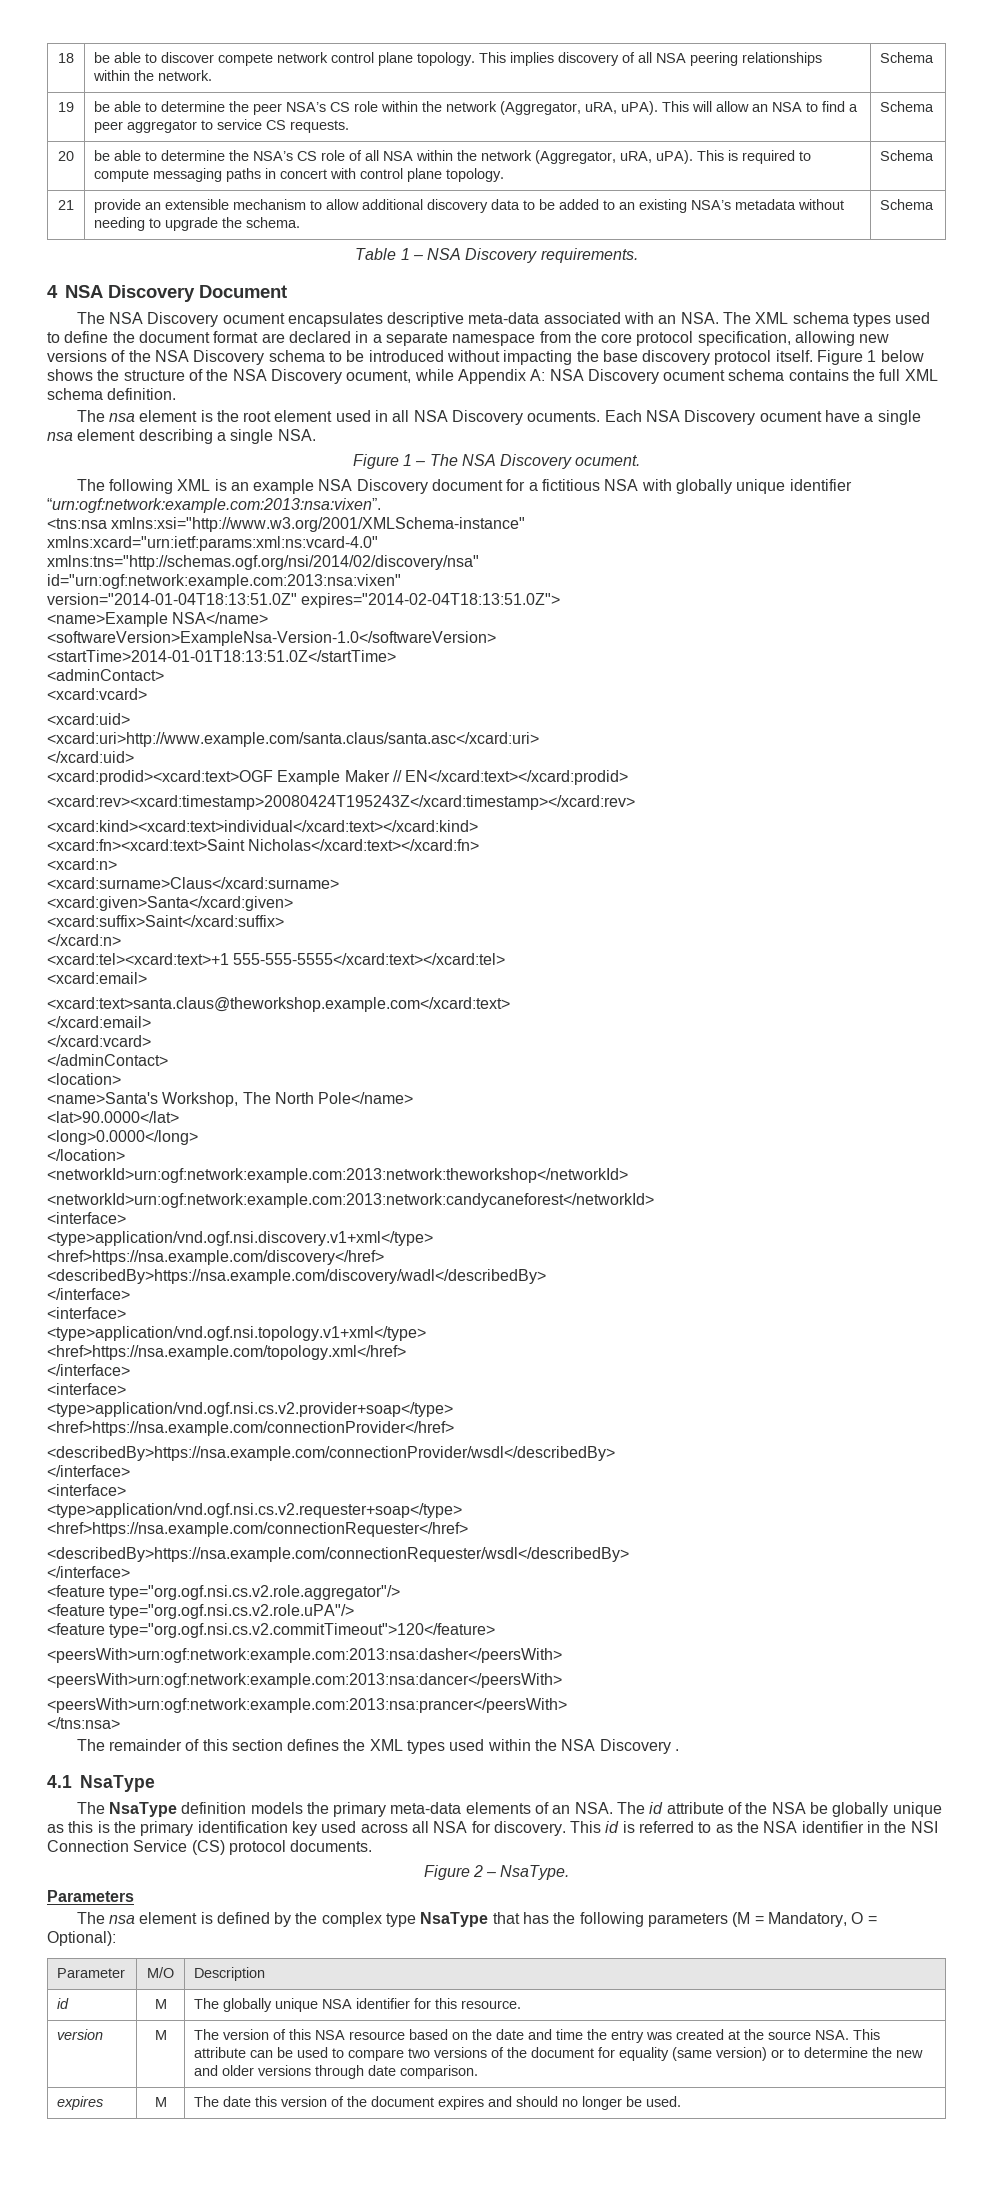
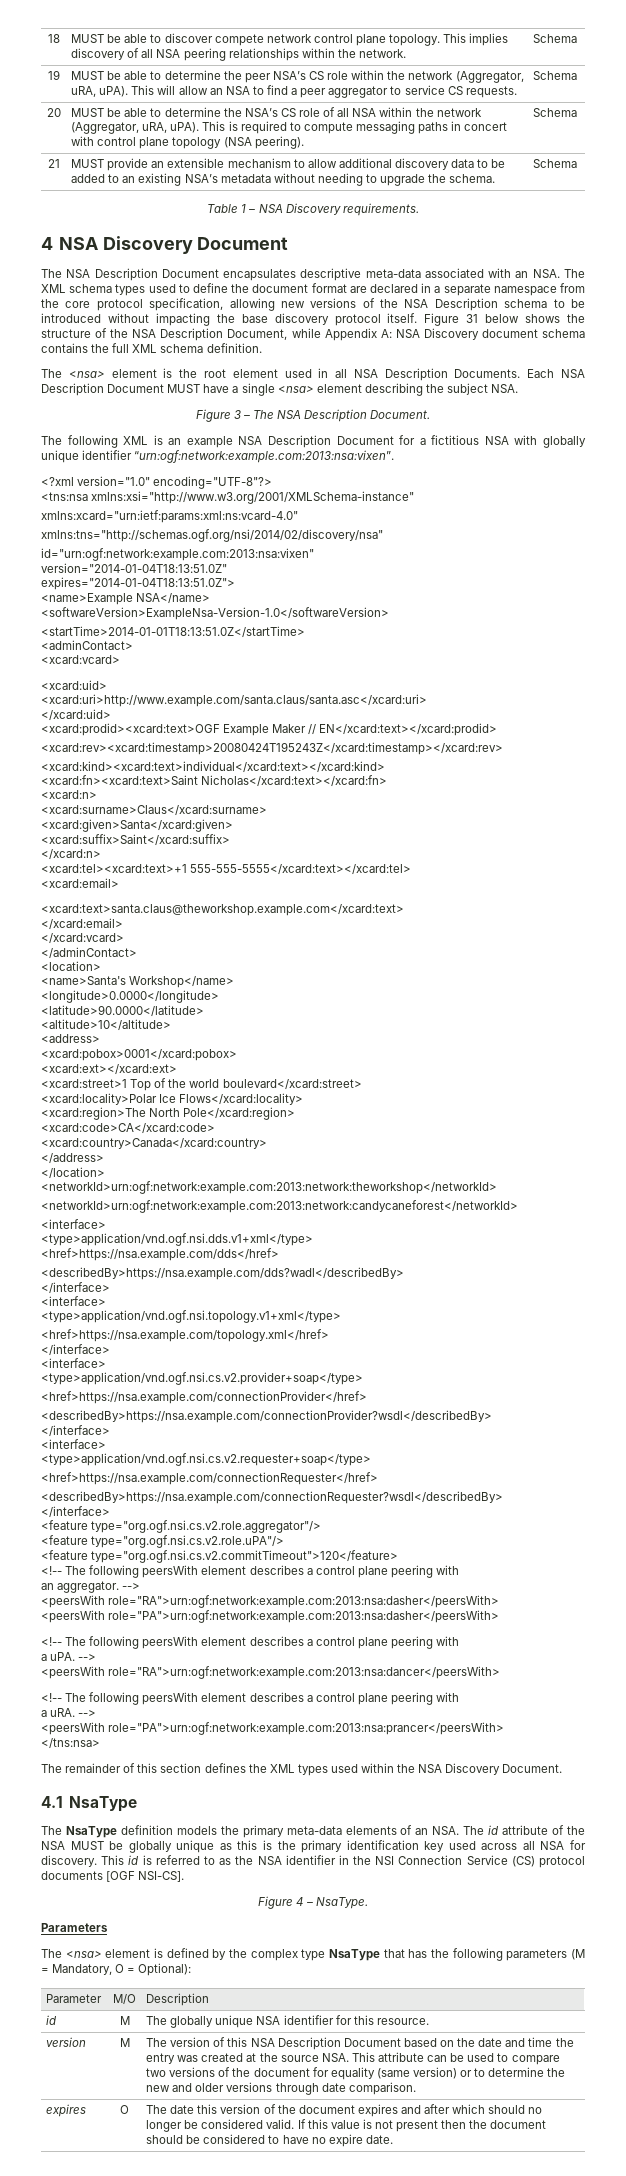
- 18 | be able to discover compete network control plane topology. This implies discovery of all NSA peering relationships within the network. | Schema
+ 18 | MUST be able to discover compete network control plane topology. This implies discovery of all NSA peering relationships within the network. | Schema
- 19 | be able to determine the peer NSA’s CS role within the network (Aggregator, uRA, uPA). This will allow an NSA to find a peer aggregator to service CS requests. | Schema
+ 19 | MUST be able to determine the peer NSA’s CS role within the network (Aggregator, uRA, uPA). This will allow an NSA to find a peer aggregator to service CS requests. | Schema
- 20 | be able to determine the NSA’s CS role of all NSA within the network (Aggregator, uRA, uPA). This is required to compute messaging paths in concert with control plane topology. | Schema
+ 20 | MUST be able to determine the NSA’s CS role of all NSA within the network (Aggregator, uRA, uPA). This is required to compute messaging paths in concert with control plane topology (NSA peering). | Schema
- 21 | provide an extensible mechanism to allow additional discovery data to be added to an existing NSA’s metadata without needing to upgrade the schema. | Schema
+ 21 | MUST provide an extensible mechanism to allow additional discovery data to be added to an existing NSA’s metadata without needing to upgrade the schema. | Schema
- The NSA Discovery ocument encapsulates descriptive meta-data associated with an NSA. The XML schema types used to define the document format are declared in a separate namespace from the core protocol specification, allowing new versions of the NSA Discovery schema to be introduced without impacting the base discovery protocol itself.
+ The NSA Description Document encapsulates descriptive meta-data associated with an NSA. The XML schema types used to define the document format are declared in a separate namespace from the core protocol specification, allowing new versions of the NSA Description schema to be introduced without impacting the base discovery protocol itself.
- Figure 1 below shows the structure of the NSA Discovery ocument, while Appendix A: NSA Discovery ocument schema contains the full XML schema definition.
+ Figure 31 below shows the structure of the NSA Description Document, while Appendix A: NSA Discovery document schema contains the full XML schema definition.
- The nsa element is the root element used in all NSA Discovery ocuments. Each NSA Discovery ocument have a single nsa element describing a single NSA.
+ The <nsa> element is the root element used in all NSA Description Documents. Each NSA Description Document MUST have a single <nsa> element describing the subject NSA.
- Figure 1 – The NSA Discovery ocument.
+ Figure 3 – The NSA Description Document.
- The following XML is an example NSA Discovery document for a fictitious NSA with globally unique identifier “urn:ogf:network:example.com:2013:nsa:vixen”.
+ The following XML is an example NSA Description Document for a fictitious NSA with globally unique identifier “urn:ogf:network:example.com:2013:nsa:vixen”.
+ <?xml version="1.0" encoding="UTF-8"?>
- version="2014-01-04T18:13:51.0Z" expires="2014-02-04T18:13:51.0Z">
+ version="2014-01-04T18:13:51.0Z"
+ expires="2014-01-04T18:13:51.0Z">
- <name>Santa's Workshop, The North Pole</name>
- <lat>90.0000</lat>
- <long>0.0000</long>
+ <name>Santa's Workshop</name>
+ <longitude>0.0000</longitude>
+ <latitude>90.0000</latitude>
+ <altitude>10</altitude>
+ <address>
+ <xcard:pobox>0001</xcard:pobox>
+ <xcard:ext></xcard:ext>
+ <xcard:street>1 Top of the world boulevard</xcard:street>
+ <xcard:locality>Polar Ice Flows</xcard:locality>
+ <xcard:region>The North Pole</xcard:region>
+ <xcard:code>CA</xcard:code>
+ <xcard:country>Canada</xcard:country>
+ </address>
- <type>application/vnd.ogf.nsi.discovery.v1+xml</type>
- <href>https://nsa.example.com/discovery</href>
- <describedBy>https://nsa.example.com/discovery/wadl</describedBy>
+ <type>application/vnd.ogf.nsi.dds.v1+xml</type>
+ <href>https://nsa.example.com/dds</href>
+ <describedBy>https://nsa.example.com/dds?wadl</describedBy>
- <describedBy>https://nsa.example.com/connectionProvider/wsdl</describedBy>
+ <describedBy>https://nsa.example.com/connectionProvider?wsdl</describedBy>
- <describedBy>https://nsa.example.com/connectionRequester/wsdl</describedBy>
+ <describedBy>https://nsa.example.com/connectionRequester?wsdl</describedBy>
  <feature type="org.ogf.nsi.cs.v2.commitTimeout">120</feature>
- <peersWith>urn:ogf:network:example.com:2013:nsa:dasher</peersWith>
- <peersWith>urn:ogf:network:example.com:2013:nsa:dancer</peersWith>
- <peersWith>urn:ogf:network:example.com:2013:nsa:prancer</peersWith>
+ <!-- The following peersWith element describes a control plane peering with
+ an aggregator. -->
+ <peersWith role="RA">urn:ogf:network:example.com:2013:nsa:dasher</peersWith>
+ <peersWith role="PA">urn:ogf:network:example.com:2013:nsa:dasher</peersWith>
+ <!-- The following peersWith element describes a control plane peering with
+ a uPA. -->
+ <peersWith role="RA">urn:ogf:network:example.com:2013:nsa:dancer</peersWith>
+ <!-- The following peersWith element describes a control plane peering with
+ a uRA. -->
+ <peersWith role="PA">urn:ogf:network:example.com:2013:nsa:prancer</peersWith>
- The remainder of this section defines the XML types used within the NSA Discovery .
+ The remainder of this section defines the XML types used within the NSA Discovery Document.
- The NsaType definition models the primary meta-data elements of an NSA. The id attribute of the NSA be globally unique as this is the primary identification key used across all NSA for discovery.
+ The NsaType definition models the primary meta-data elements of an NSA. The id attribute of the NSA MUST be globally unique as this is the primary identification key used across all NSA for discovery.
- This id is referred to as the NSA identifier in the NSI Connection Service (CS) protocol documents.
- Figure 2 – NsaType.
+ This id is referred to as the NSA identifier in the NSI Connection Service (CS) protocol documents [OGF NSI-CS].
+ Figure 4 – NsaType.
- The nsa element is defined by the complex type NsaType that has the following parameters (M = Mandatory, O = Optional):
+ The <nsa> element is defined by the complex type NsaType that has the following parameters (M = Mandatory, O = Optional):
- The version of this NSA resource based on the date and time the entry was created at the source NSA. This attribute can be used to compare two versions of the document for equality (same version) or to determine the new and older versions through date comparison.
+ The version of this NSA Description Document based on the date and time the entry was created at the source NSA. This attribute can be used to compare two versions of the document for equality (same version) or to determine the new and older versions through date comparison.
- expires | M | The date this version of the document expires and should no longer be used.
+ expires | O | The date this version of the document expires and after which should no longer be considered valid. If this value is not present then the document should be considered to have no expire date.

